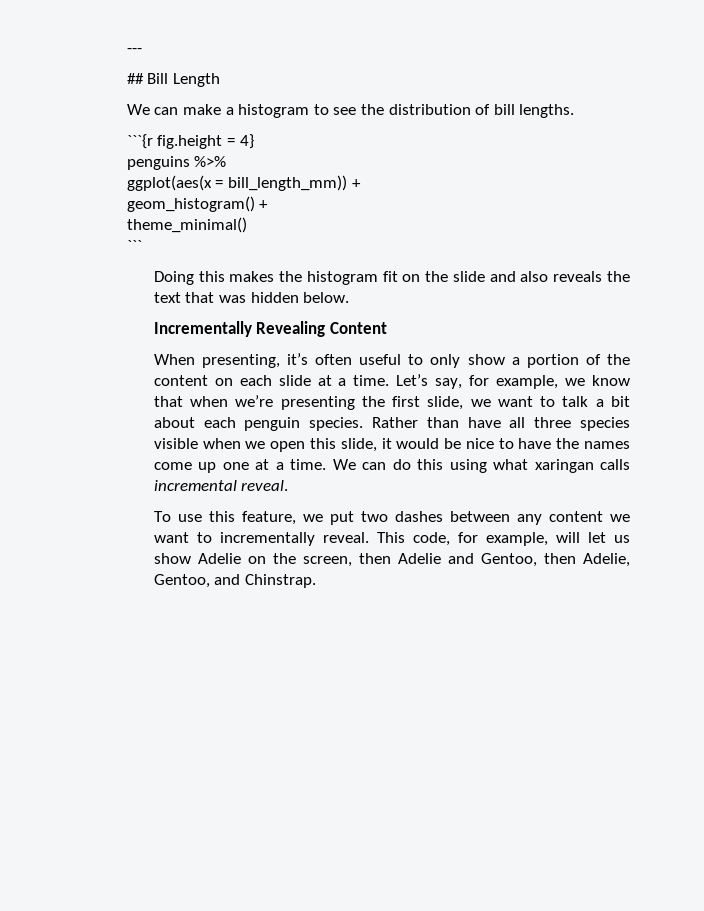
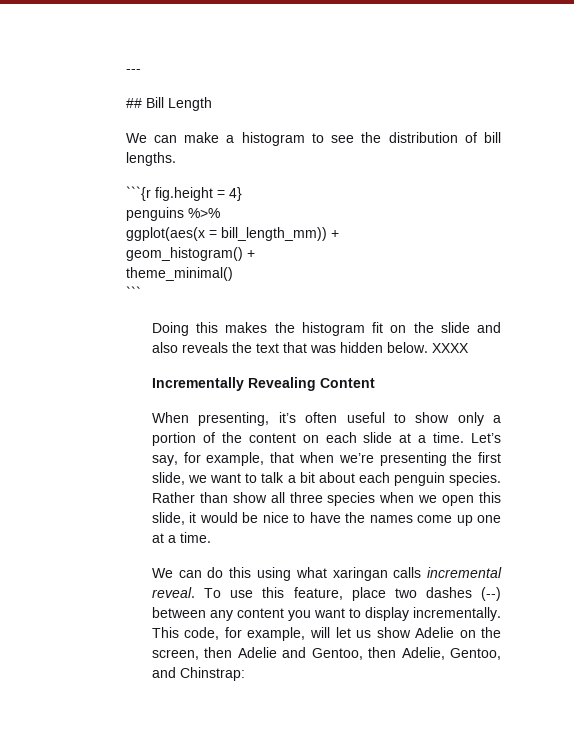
+ XXXX
- When presenting, it’s often useful to only show a portion of the content on each slide at a time.
+ When presenting, it’s often useful to show only a portion of the content on each slide at a time.
- Let’s say, for example, we know that when we’re presenting the first slide, we want to talk a bit about each penguin species.
+ Let’s say, for example, that when we’re presenting the first slide, we want to talk a bit about each penguin species.
- Rather than have all three species visible when we open this slide, it would be nice to have the names come up one at a time. We can do this using what xaringan calls incremental reveal.
- To use this feature, we put two dashes between any content we want to incrementally reveal.
+ Rather than show all three species when we open this slide, it would be nice to have the names come up one at a time.
+ We can do this using what xaringan calls incremental reveal. To use this feature, place two dashes (--) between any content you want to display incrementally.
- This code, for example, will let us show Adelie on the screen, then Adelie and Gentoo, then Adelie, Gentoo, and Chinstrap.
+ This code, for example, will let us show Adelie on the screen, then Adelie and Gentoo, then Adelie, Gentoo, and Chinstrap:

